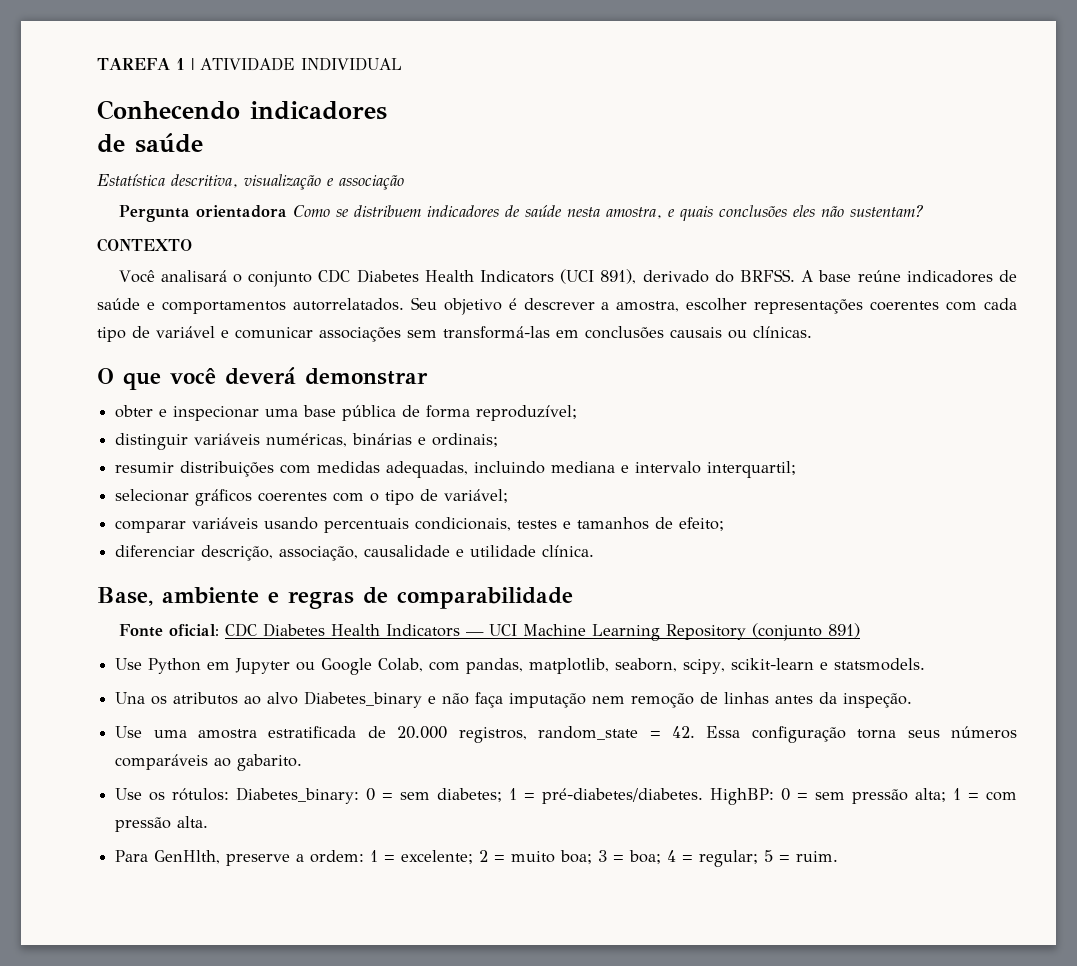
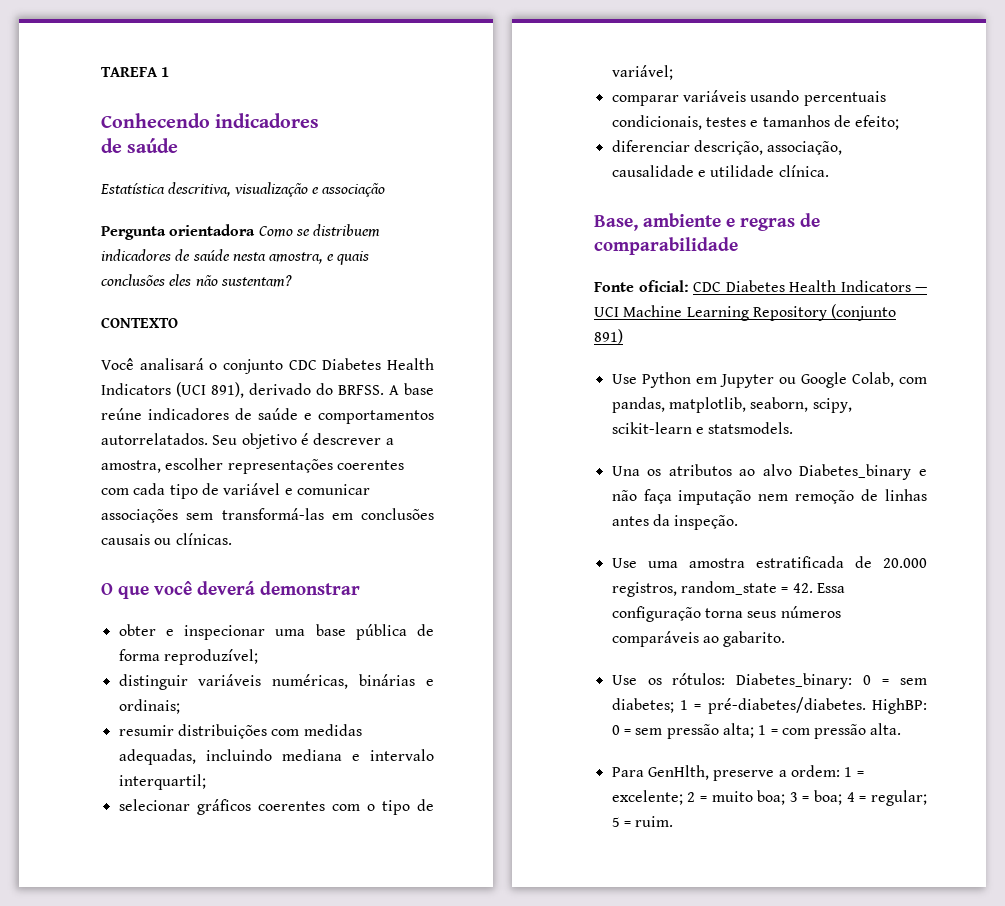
- TAREFA 1 | ATIVIDADE INDIVIDUAL
+ TAREFA 1

